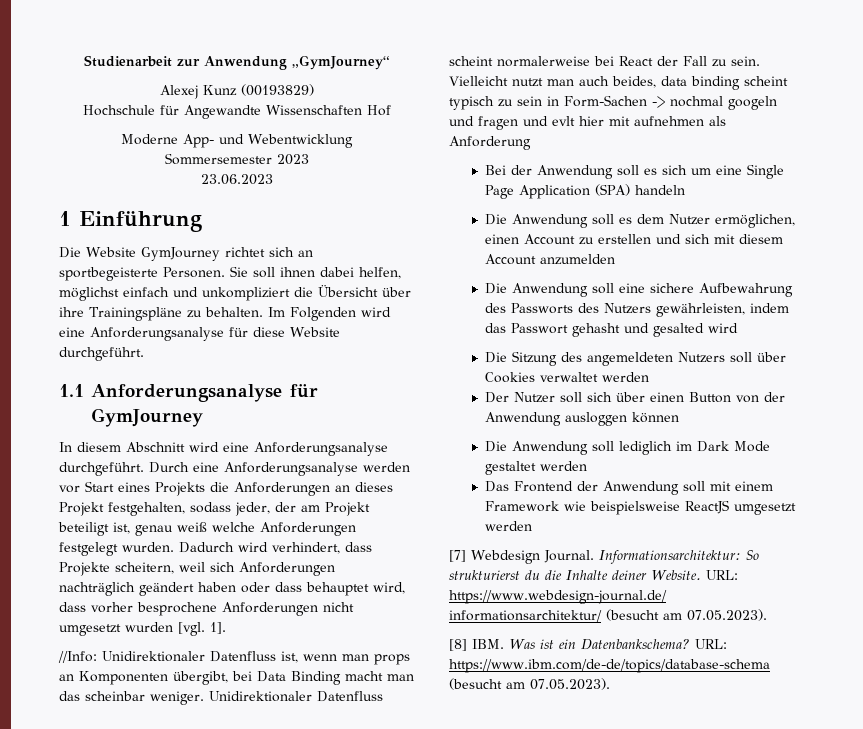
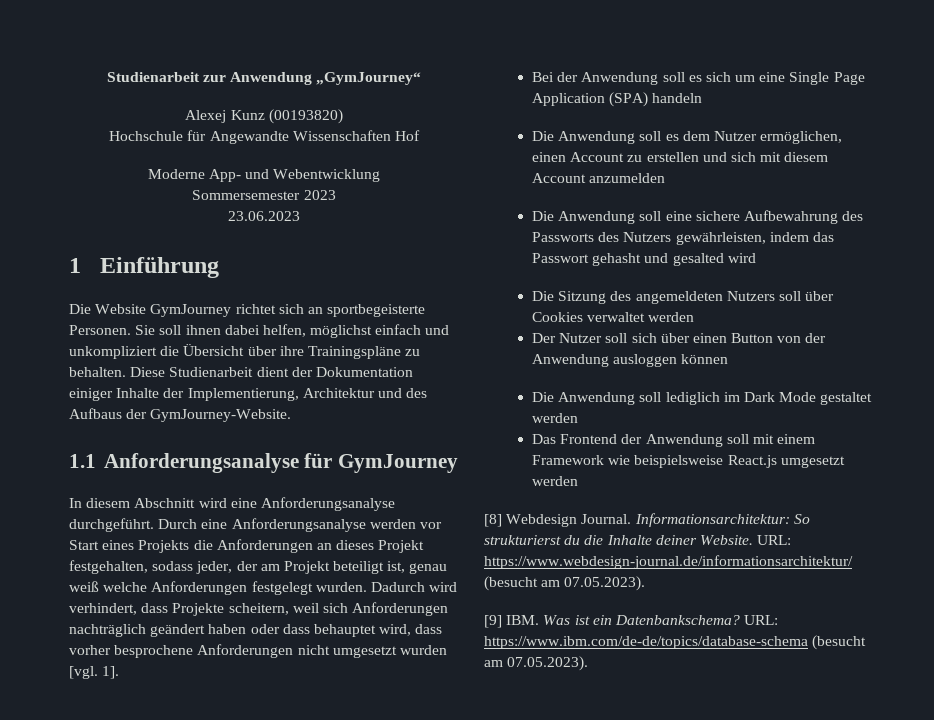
- Alexej Kunz (00193829)
+ Alexej Kunz (00193820)
- Im Folgenden wird eine Anforderungsanalyse für diese Website durchgeführt.
+ Diese Studienarbeit dient der Dokumentation einiger Inhalte der Implementierung, Architektur und des Aufbaus der GymJourney-Website.
- //Info: Unidirektionaler Datenfluss ist, wenn man props an Komponenten übergibt, bei Data Binding macht man das scheinbar weniger. Unidirektionaler Datenfluss scheint normalerweise bei React der Fall zu sein. Vielleicht nutzt man auch beides, data binding scheint typisch zu sein in Form-Sachen -> nochmal googeln und fragen und evlt hier mit aufnehmen als Anforderung
- Das Frontend der Anwendung soll mit einem Framework wie beispielsweise ReactJS umgesetzt werden
+ Das Frontend der Anwendung soll mit einem Framework wie beispielsweise React.js umgesetzt werden
- [7] Webdesign Journal.
+ [8] Webdesign Journal.
- [8] IBM. Was ist ein Datenbankschema?
+ [9] IBM. Was ist ein Datenbankschema?

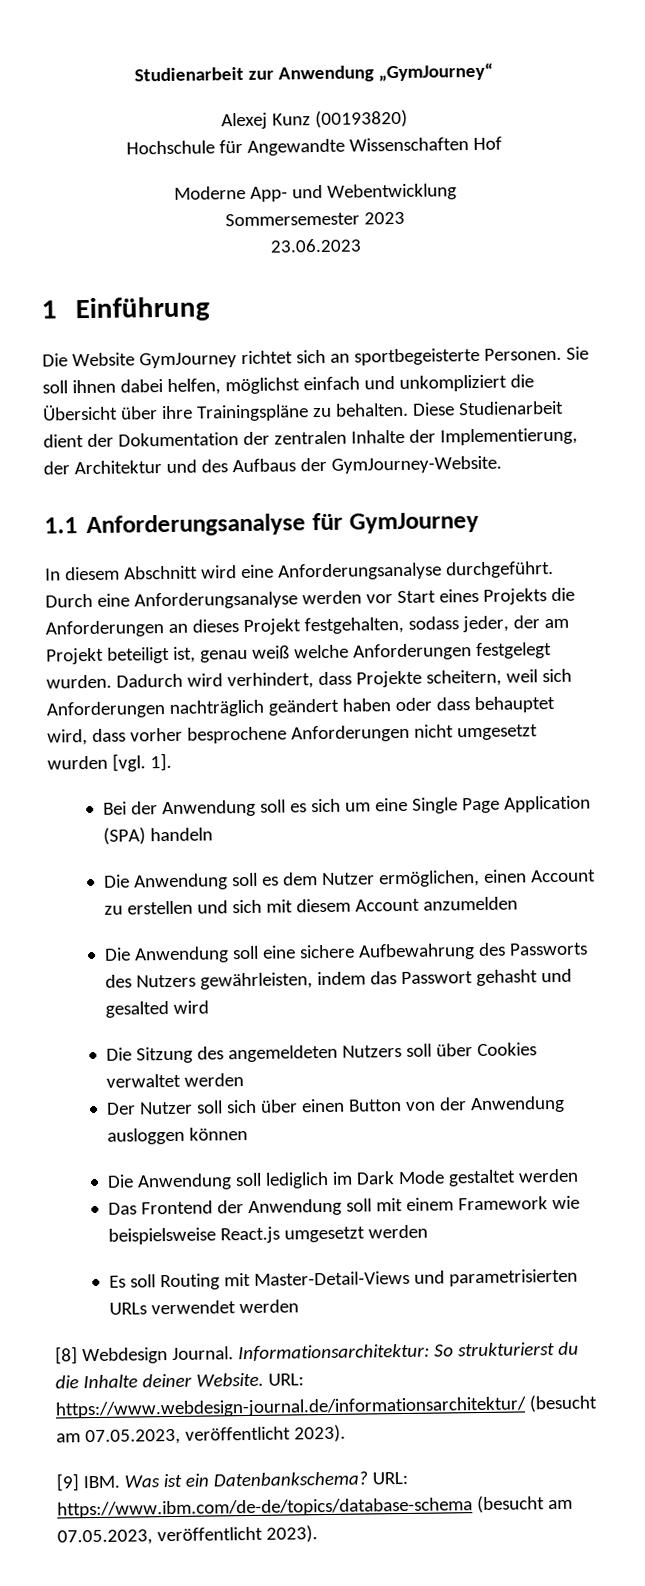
- Diese Studienarbeit dient der Dokumentation einiger Inhalte der Implementierung, Architektur und des Aufbaus der GymJourney-Website.
+ Diese Studienarbeit dient der Dokumentation der zentralen Inhalte der Implementierung, der Architektur und des Aufbaus der GymJourney-Website.
+ Es soll Routing mit Master-Detail-Views und parametrisierten URLs verwendet werden
- URL: https://www.webdesign-journal.de/informationsarchitektur/ (besucht am 07.05.2023).
+ URL: https://www.webdesign-journal.de/informationsarchitektur/ (besucht am 07.05.2023, veröffentlicht 2023).
- URL: https://www.ibm.com/de-de/topics/database-schema (besucht am 07.05.2023).
+ URL: https://www.ibm.com/de-de/topics/database-schema (besucht am 07.05.2023, veröffentlicht 2023).

